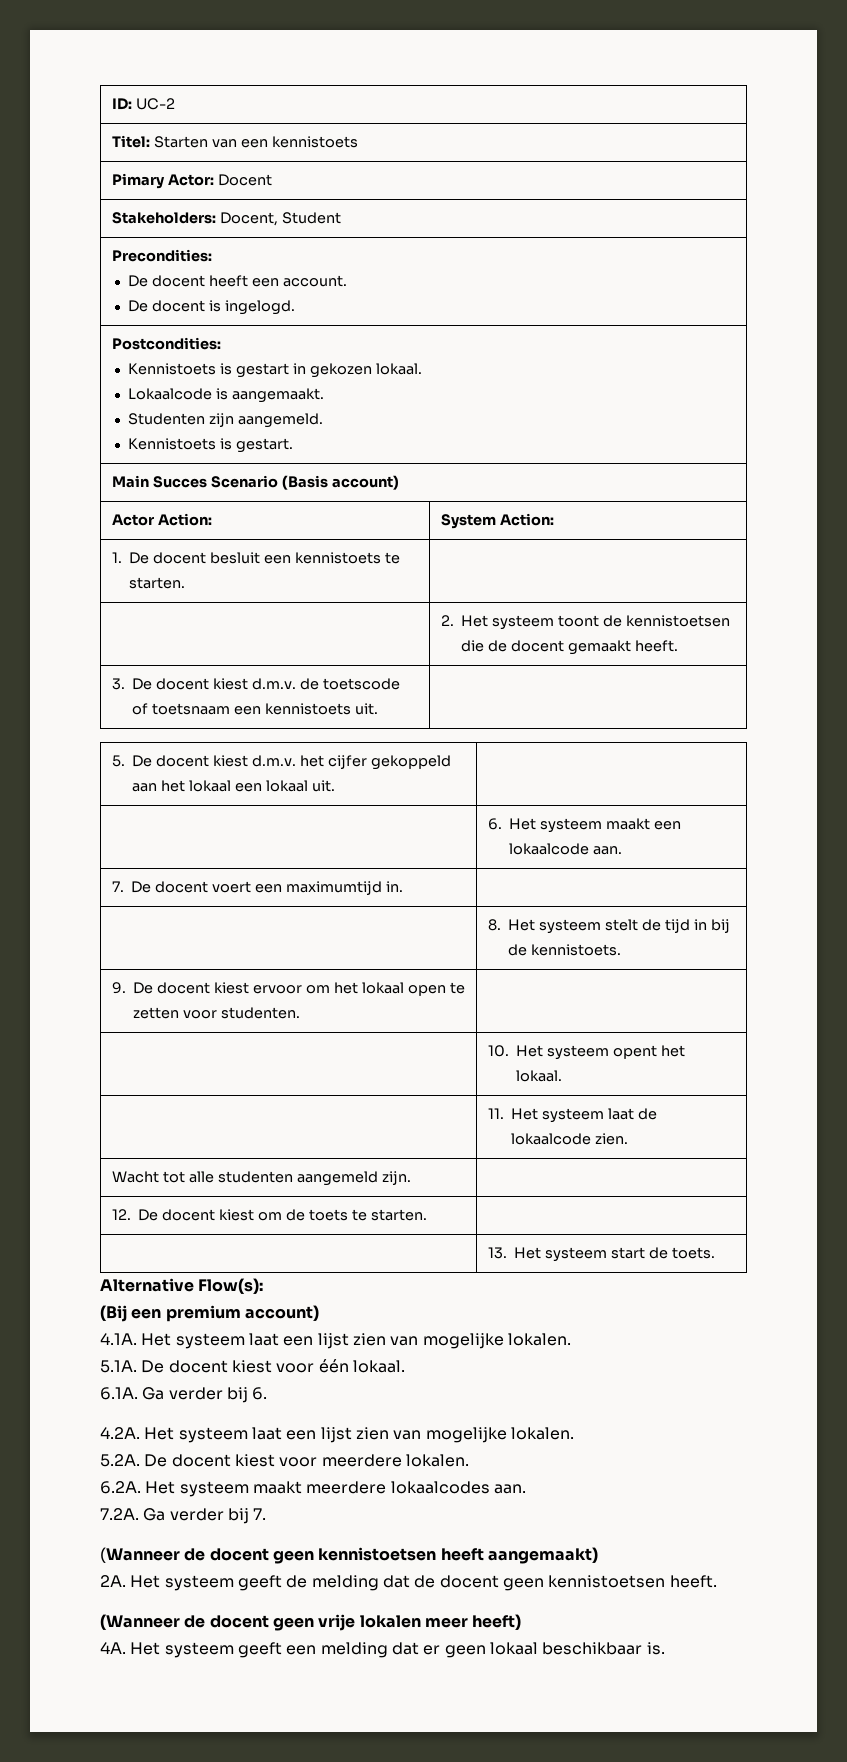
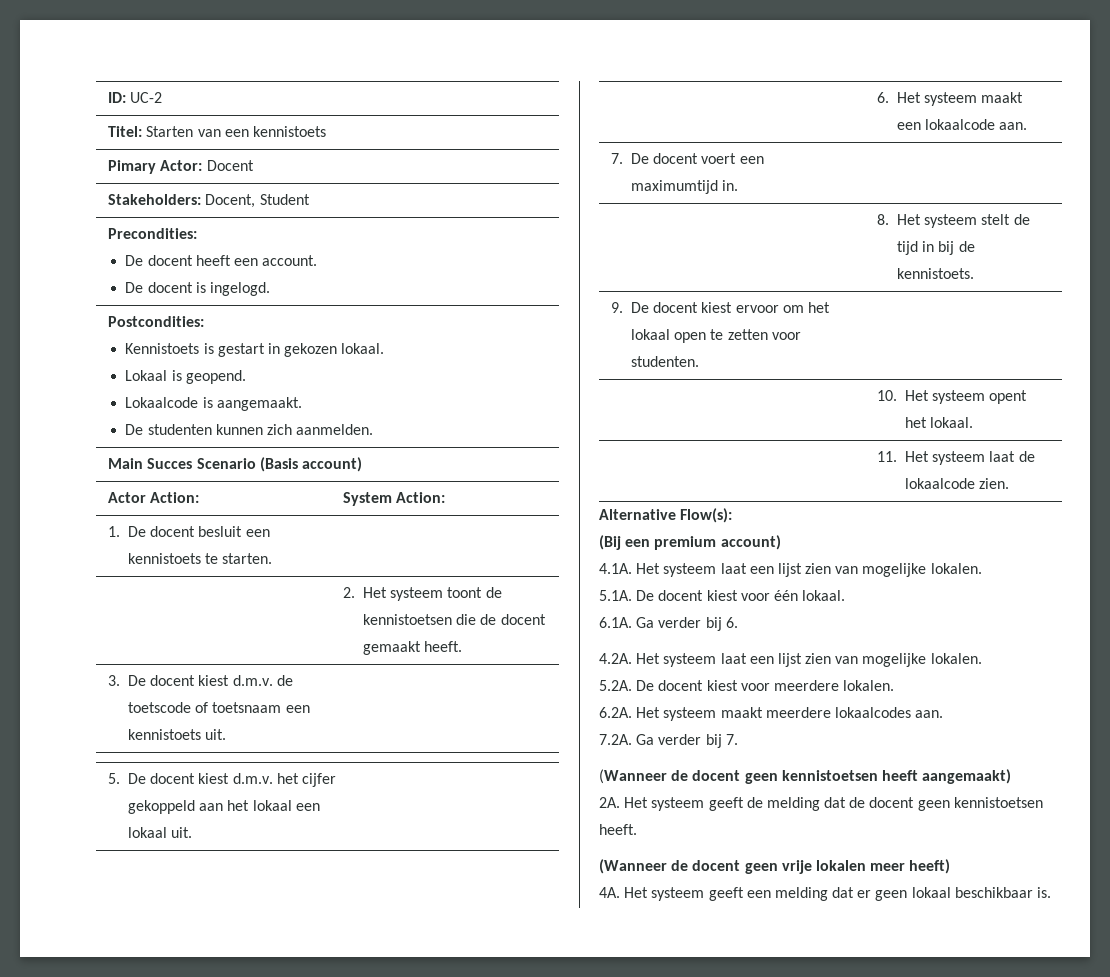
  Postcondities:
  Kennistoets is gestart in gekozen lokaal.
+ Lokaal is geopend.
  Lokaalcode is aangemaakt.
- Studenten zijn aangemeld.
- Kennistoets is gestart.
+ De studenten kunnen zich aanmelden.
- Wacht tot alle studenten aangemeld zijn. |
- 12. De docent kiest om de toets te starten. |
- | 13. Het systeem start de toets.

